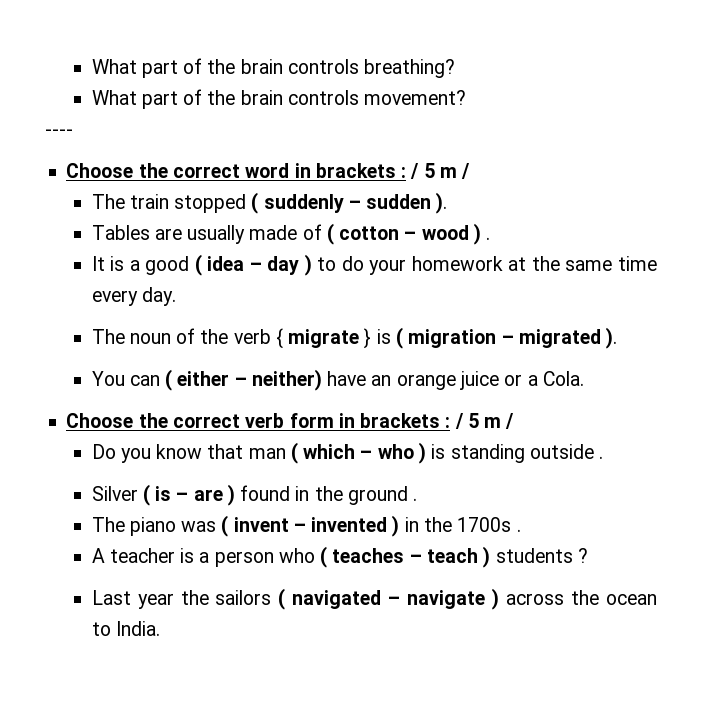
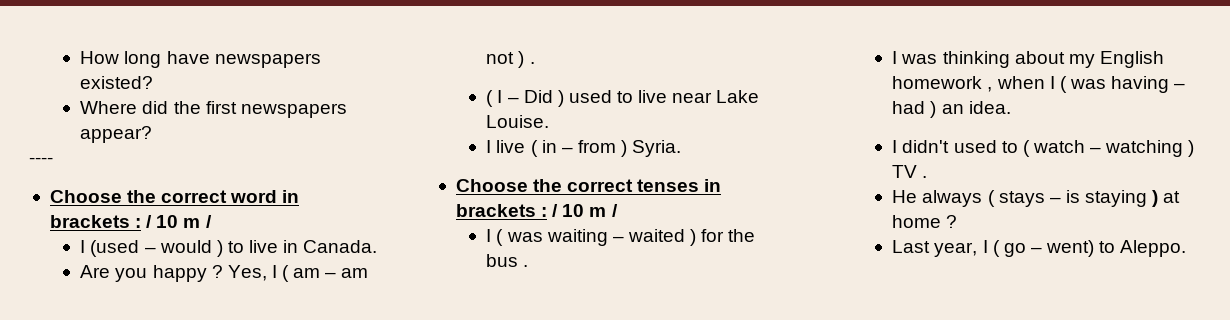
- What part of the brain controls breathing?
- What part of the brain controls movement?
+ How long have newspapers existed?
+ Where did the first newspapers appear?
- Choose the correct word in brackets : / 5 m /
- The train stopped ( suddenly – sudden ).
- Tables are usually made of ( cotton – wood ) .
- It is a good ( idea – day ) to do your homework at the same time every day.
- The noun of the verb { migrate } is ( migration – migrated ).
- You can ( either – neither) have an orange juice or a Cola.
- Choose the correct verb form in brackets : / 5 m /
- Do you know that man ( which – who ) is standing outside .
- Silver ( is – are ) found in the ground .
- The piano was ( invent – invented ) in the 1700s .
- A teacher is a person who ( teaches – teach ) students ?
- Last year the sailors ( navigated – navigate ) across the ocean to India.
+ Choose the correct word in brackets : / 10 m /
+ I (used – would ) to live in Canada.
+ Are you happy ? Yes, I ( am – am not ) .
+ ( I – Did ) used to live near Lake Louise.
+ I live ( in – from ) Syria.
+ Choose the correct tenses in brackets : / 10 m /
+ I ( was waiting – waited ) for the bus .
+ I was thinking about my English homework , when I ( was having – had ) an idea.
+ I didn't used to ( watch – watching ) TV .
+ He always ( stays – is staying ) at home ?
+ Last year, I ( go – went) to Aleppo.

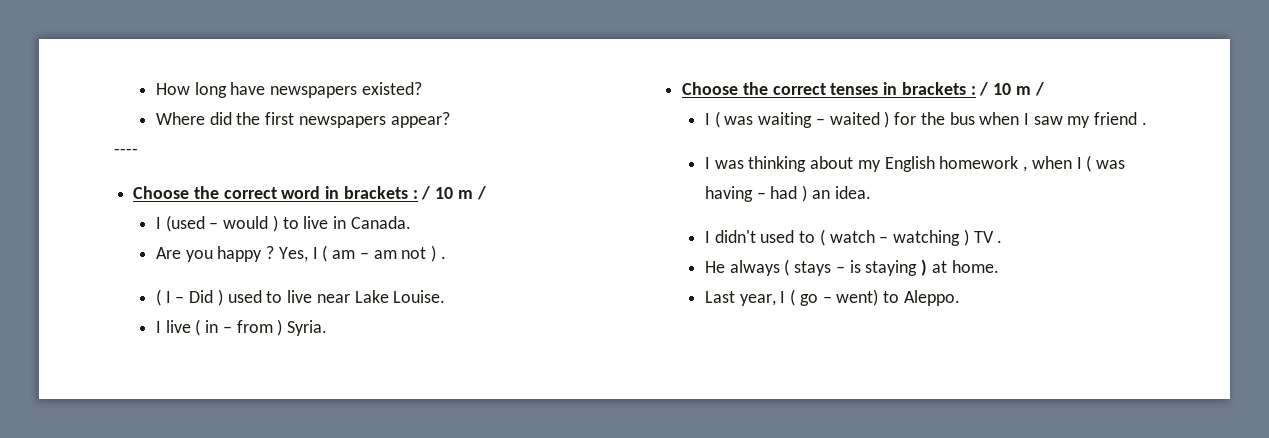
- I ( was waiting – waited ) for the bus .
+ I ( was waiting – waited ) for the bus when I saw my friend .
- He always ( stays – is staying ) at home ?
+ He always ( stays – is staying ) at home.

